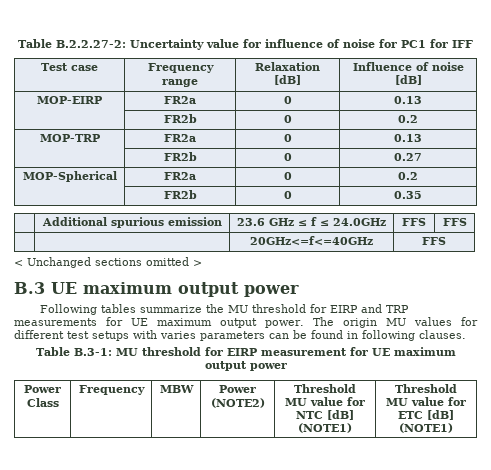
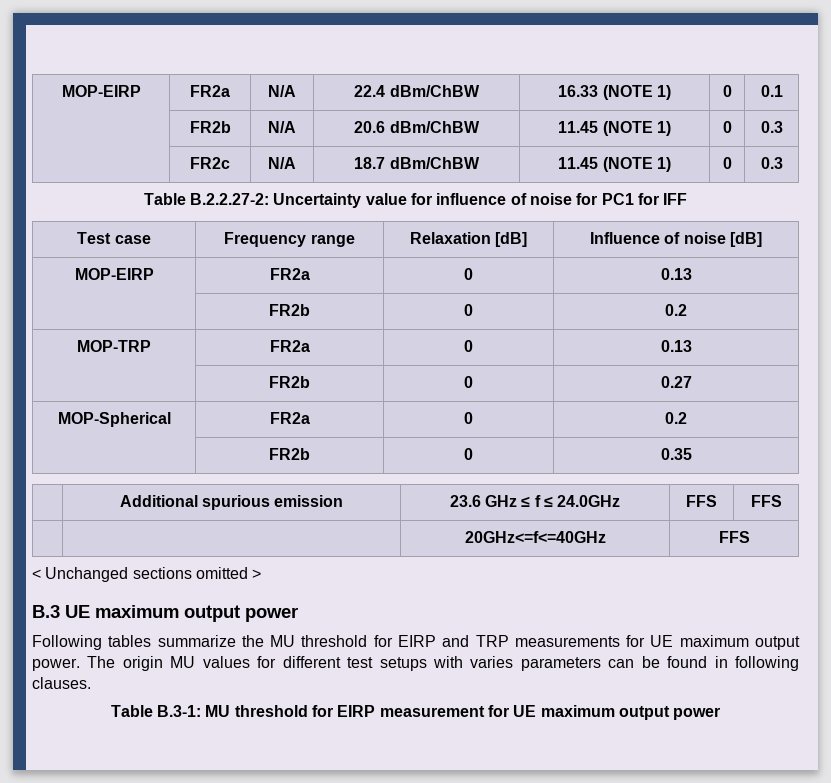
+ MOP-EIRP | FR2a | N/A | 22.4 dBm/ChBW | 16.33 (NOTE 1) | 0 | 0.1
+ | FR2b | N/A | 20.6 dBm/ChBW | 11.45 (NOTE 1) | 0 | 0.3
+ | FR2c | N/A | 18.7 dBm/ChBW | 11.45 (NOTE 1) | 0 | 0.3
- Power Class | Frequency | MBW | Power (NOTE2) | Threshold MU value for NTC [dB] (NOTE1) | Threshold MU value for ETC [dB] (NOTE1)

